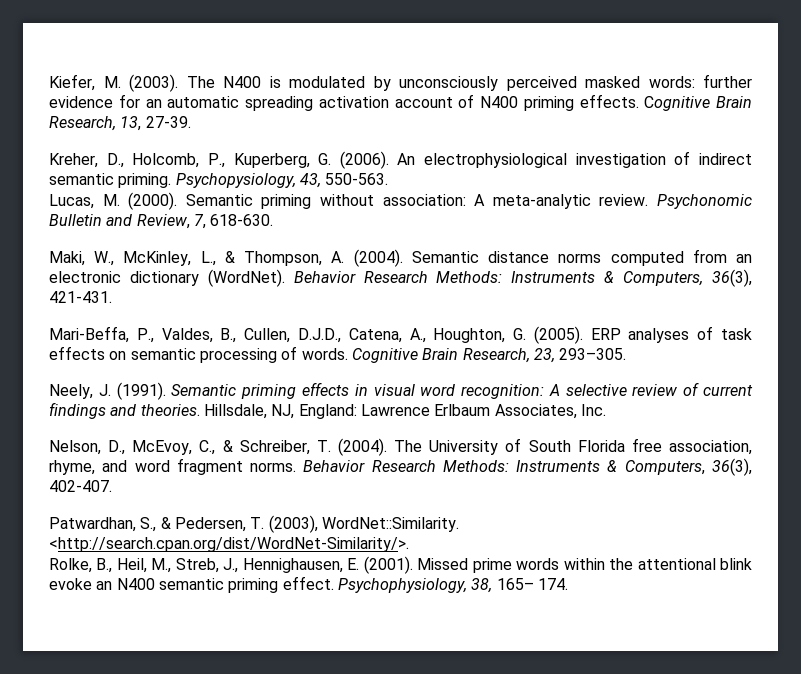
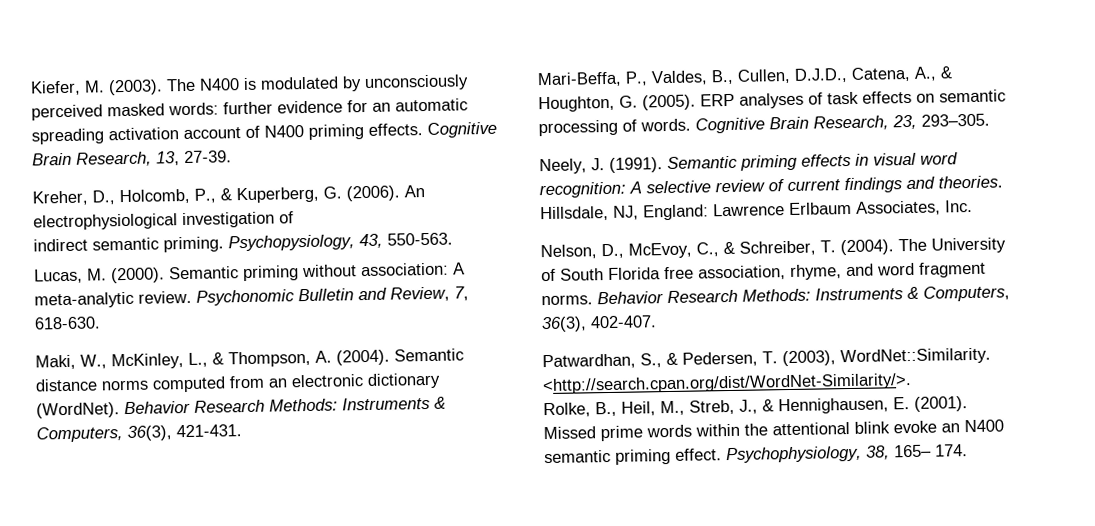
- Kreher, D., Holcomb, P., Kuperberg, G. (2006).
+ Kreher, D., Holcomb, P., & Kuperberg, G. (2006).
- An electrophysiological investigation of indirect semantic priming.
+ An electrophysiological investigation of
+ indirect semantic priming.
- Mari-Beffa, P., Valdes, B., Cullen, D.J.D., Catena, A., Houghton, G. (2005).
+ Mari-Beffa, P., Valdes, B., Cullen, D.J.D., Catena, A., & Houghton, G. (2005).
- Rolke, B., Heil, M., Streb, J., Hennighausen, E. (2001).
+ Rolke, B., Heil, M., Streb, J., & Hennighausen, E. (2001).

